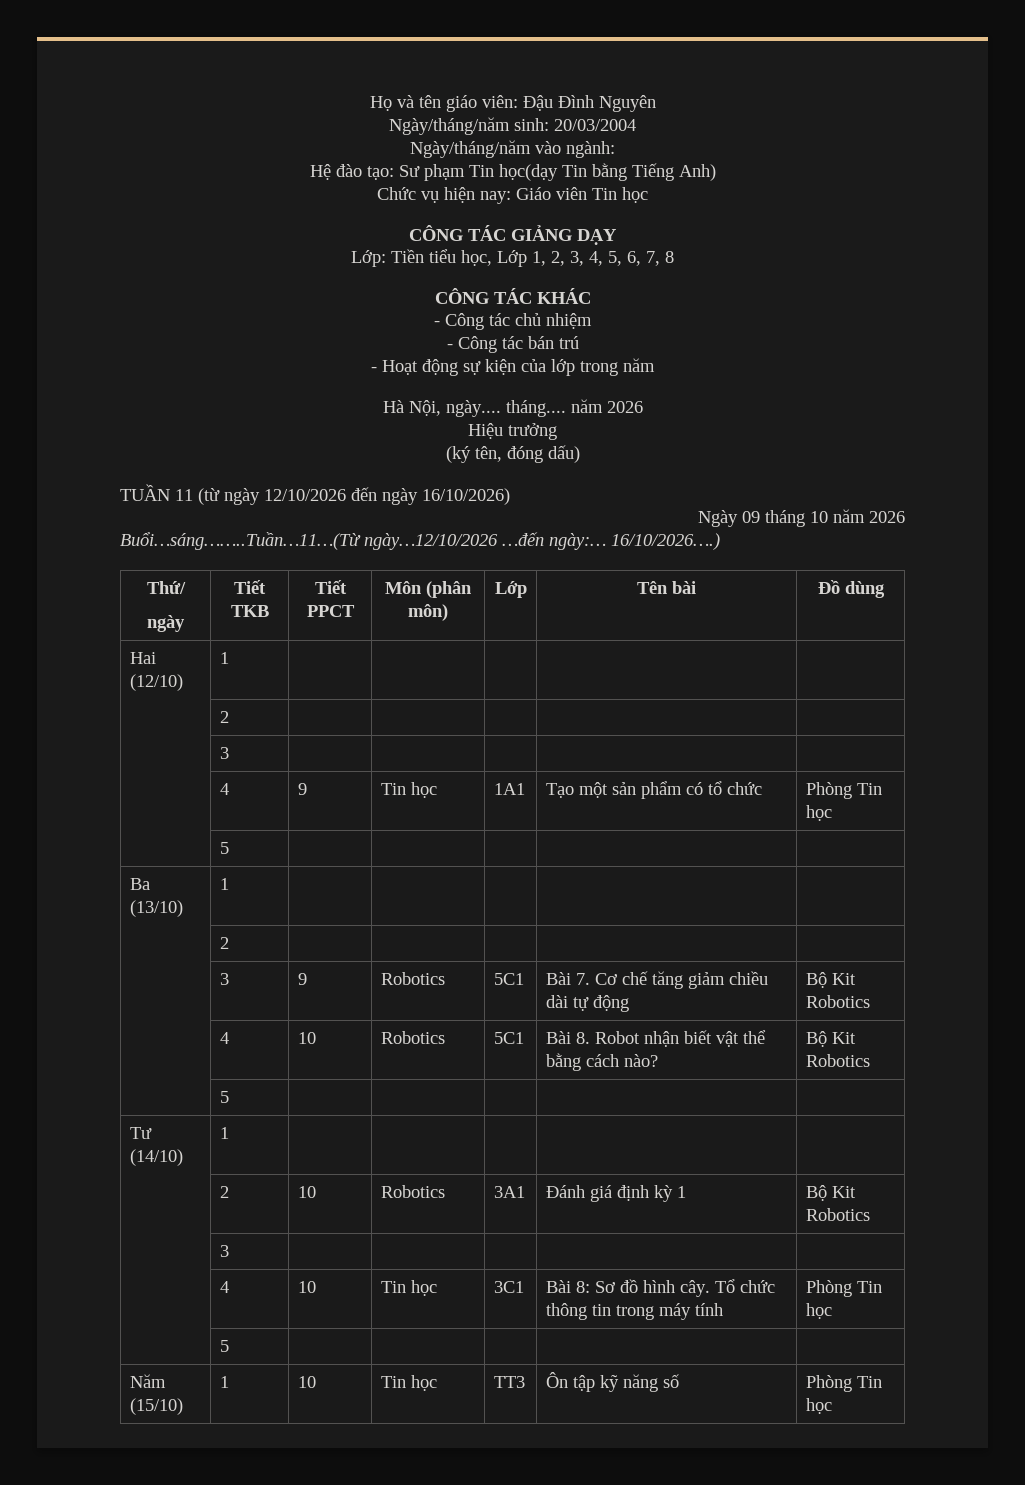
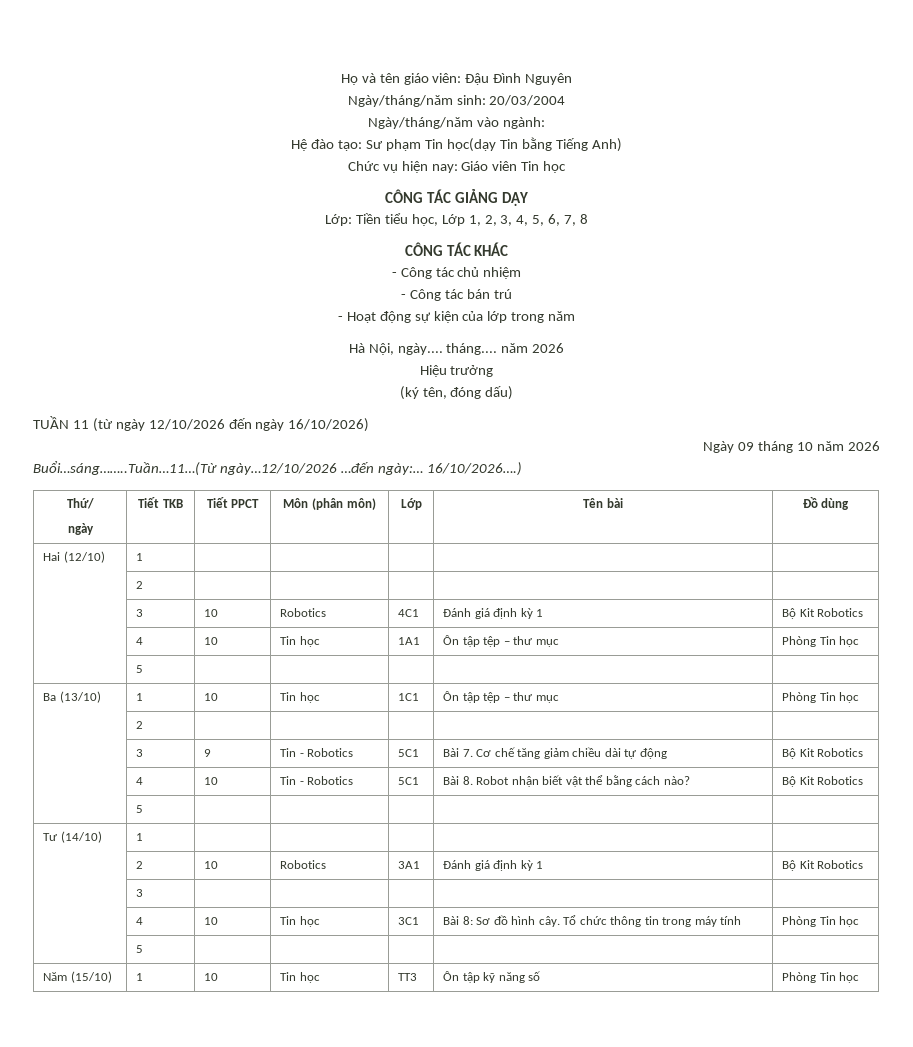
  Hai (12/10) | 1 | | | | |
  | 2 | | | | |
- | 3 | | | | |
- | 4 | 9 | Tin học | 1A1 | Tạo một sản phẩm có tổ chức | Phòng Tin học
+ | 3 | 10 | Robotics | 4C1 | Đánh giá định kỳ 1 | Bộ Kit Robotics
+ | 4 | 10 | Tin học | 1A1 | Ôn tập tệp – thư mục | Phòng Tin học
- Ba (13/10) | 1 | | | | |
+ Ba (13/10) | 1 | 10 | Tin học | 1C1 | Ôn tập tệp – thư mục | Phòng Tin học
- | 3 | 9 | Robotics | 5C1 | Bài 7. Cơ chế tăng giảm chiều dài tự động | Bộ Kit Robotics
+ | 3 | 9 | Tin - Robotics | 5C1 | Bài 7. Cơ chế tăng giảm chiều dài tự động | Bộ Kit Robotics
- | 4 | 10 | Robotics | 5C1 | Bài 8. Robot nhận biết vật thể bằng cách nào? | Bộ Kit Robotics
+ | 4 | 10 | Tin - Robotics | 5C1 | Bài 8. Robot nhận biết vật thể bằng cách nào? | Bộ Kit Robotics

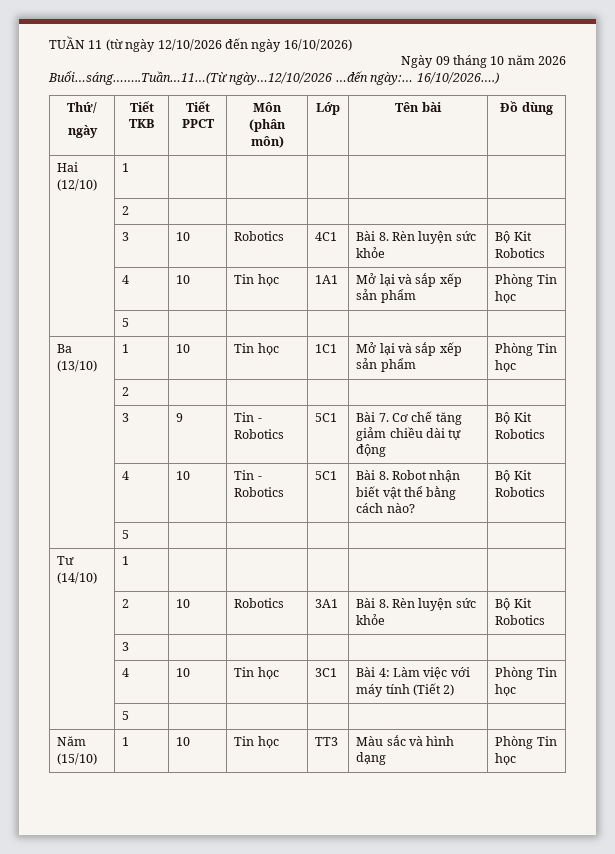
- Họ và tên giáo viên: Đậu Đình Nguyên
- Ngày/tháng/năm sinh: 20/03/2004
- Ngày/tháng/năm vào ngành:
- Hệ đào tạo: Sư phạm Tin học(dạy Tin bằng Tiếng Anh)
- Chức vụ hiện nay: Giáo viên Tin học
- CÔNG TÁC GIẢNG DẠY
- Lớp: Tiền tiểu học, Lớp 1, 2, 3, 4, 5, 6, 7, 8
- CÔNG TÁC KHÁC
- - Công tác chủ nhiệm
- - Công tác bán trú
- - Hoạt động sự kiện của lớp trong năm
- Hà Nội, ngày.... tháng.... năm 2026
- Hiệu trưởng
- (ký tên, đóng dấu)
- | 3 | 10 | Robotics | 4C1 | Đánh giá định kỳ 1 | Bộ Kit Robotics
+ | 3 | 10 | Robotics | 4C1 | Bài 8. Rèn luyện sức khỏe | Bộ Kit Robotics
- | 4 | 10 | Tin học | 1A1 | Ôn tập tệp – thư mục | Phòng Tin học
+ | 4 | 10 | Tin học | 1A1 | Mở lại và sắp xếp sản phẩm | Phòng Tin học
- Ba (13/10) | 1 | 10 | Tin học | 1C1 | Ôn tập tệp – thư mục | Phòng Tin học
+ Ba (13/10) | 1 | 10 | Tin học | 1C1 | Mở lại và sắp xếp sản phẩm | Phòng Tin học
- | 2 | 10 | Robotics | 3A1 | Đánh giá định kỳ 1 | Bộ Kit Robotics
+ | 2 | 10 | Robotics | 3A1 | Bài 8. Rèn luyện sức khỏe | Bộ Kit Robotics
- | 4 | 10 | Tin học | 3C1 | Bài 8: Sơ đồ hình cây. Tổ chức thông tin trong máy tính | Phòng Tin học
+ | 4 | 10 | Tin học | 3C1 | Bài 4: Làm việc với máy tính (Tiết 2) | Phòng Tin học
- Năm (15/10) | 1 | 10 | Tin học | TT3 | Ôn tập kỹ năng số | Phòng Tin học
+ Năm (15/10) | 1 | 10 | Tin học | TT3 | Màu sắc và hình dạng | Phòng Tin học

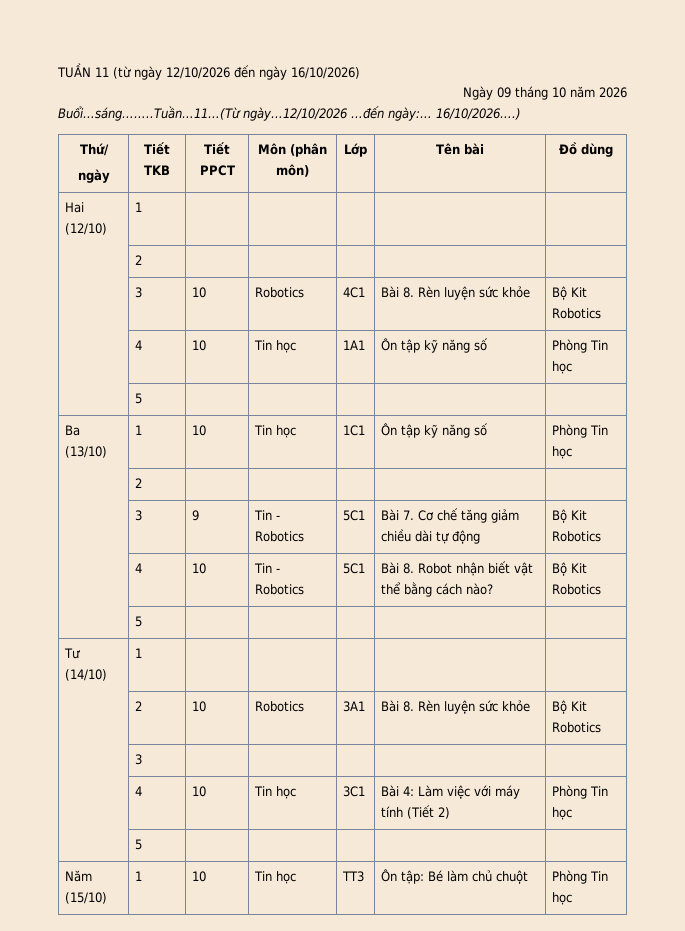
- | 4 | 10 | Tin học | 1A1 | Mở lại và sắp xếp sản phẩm | Phòng Tin học
+ | 4 | 10 | Tin học | 1A1 | Ôn tập kỹ năng số | Phòng Tin học
- Ba (13/10) | 1 | 10 | Tin học | 1C1 | Mở lại và sắp xếp sản phẩm | Phòng Tin học
+ Ba (13/10) | 1 | 10 | Tin học | 1C1 | Ôn tập kỹ năng số | Phòng Tin học
- Năm (15/10) | 1 | 10 | Tin học | TT3 | Màu sắc và hình dạng | Phòng Tin học
+ Năm (15/10) | 1 | 10 | Tin học | TT3 | Ôn tập: Bé làm chủ chuột | Phòng Tin học

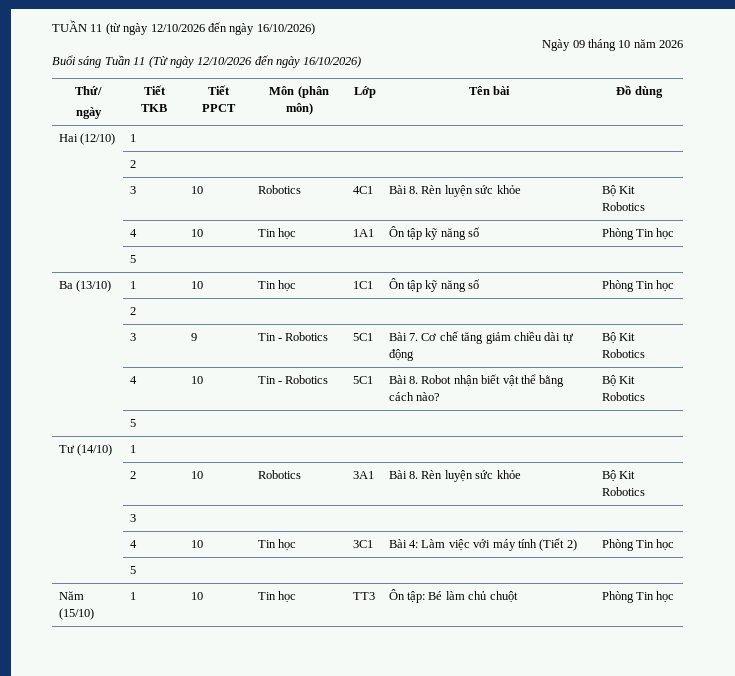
- Buổi…sáng……..Tuần…11…(Từ ngày…12/10/2026 …đến ngày:… 16/10/2026….)
+ Buổi sáng Tuần 11 (Từ ngày 12/10/2026 đến ngày 16/10/2026)

